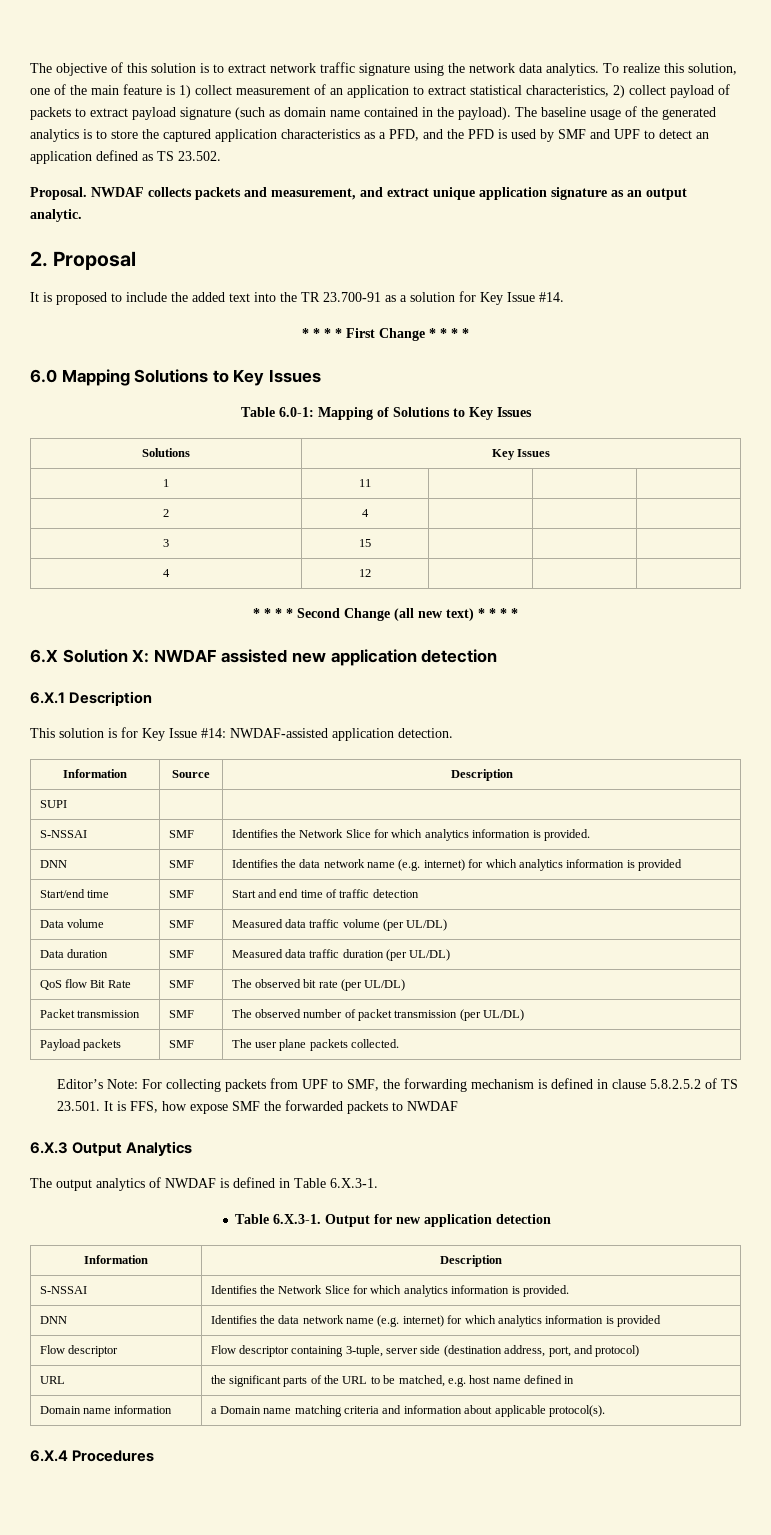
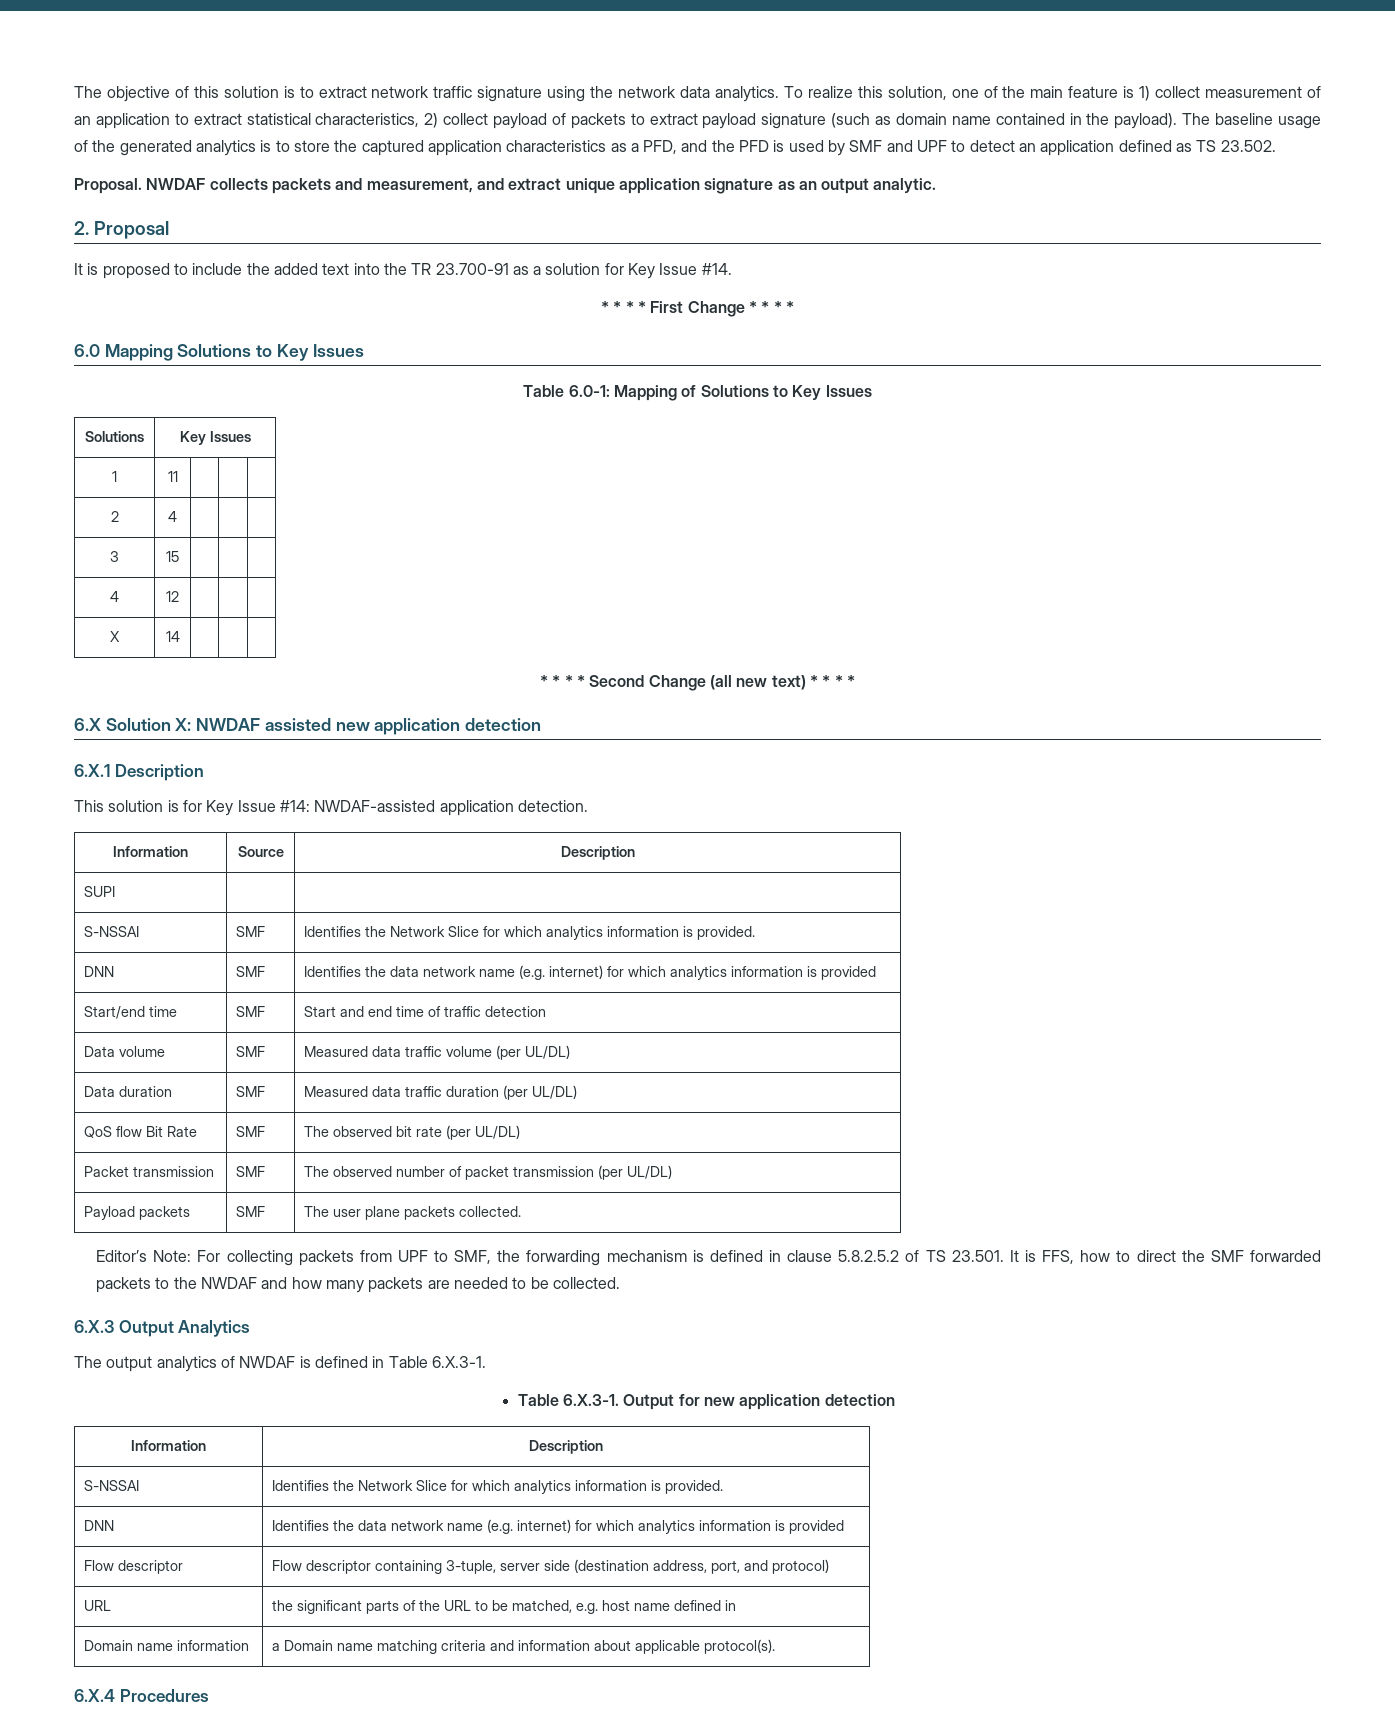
+ X | 14 | | |
- Editor’s Note: For collecting packets from UPF to SMF, the forwarding mechanism is defined in clause 5.8.2.5.2 of TS 23.501. It is FFS, how expose SMF the forwarded packets to NWDAF
+ Editor’s Note: For collecting packets from UPF to SMF, the forwarding mechanism is defined in clause 5.8.2.5.2 of TS 23.501. It is FFS, how to direct the SMF forwarded packets to the NWDAF and how many packets are needed to be collected.

